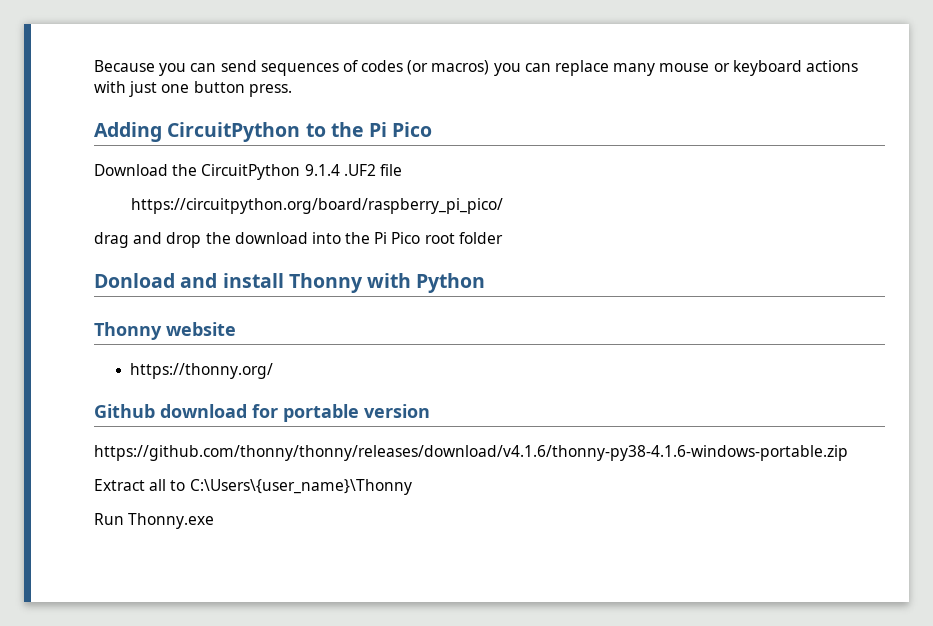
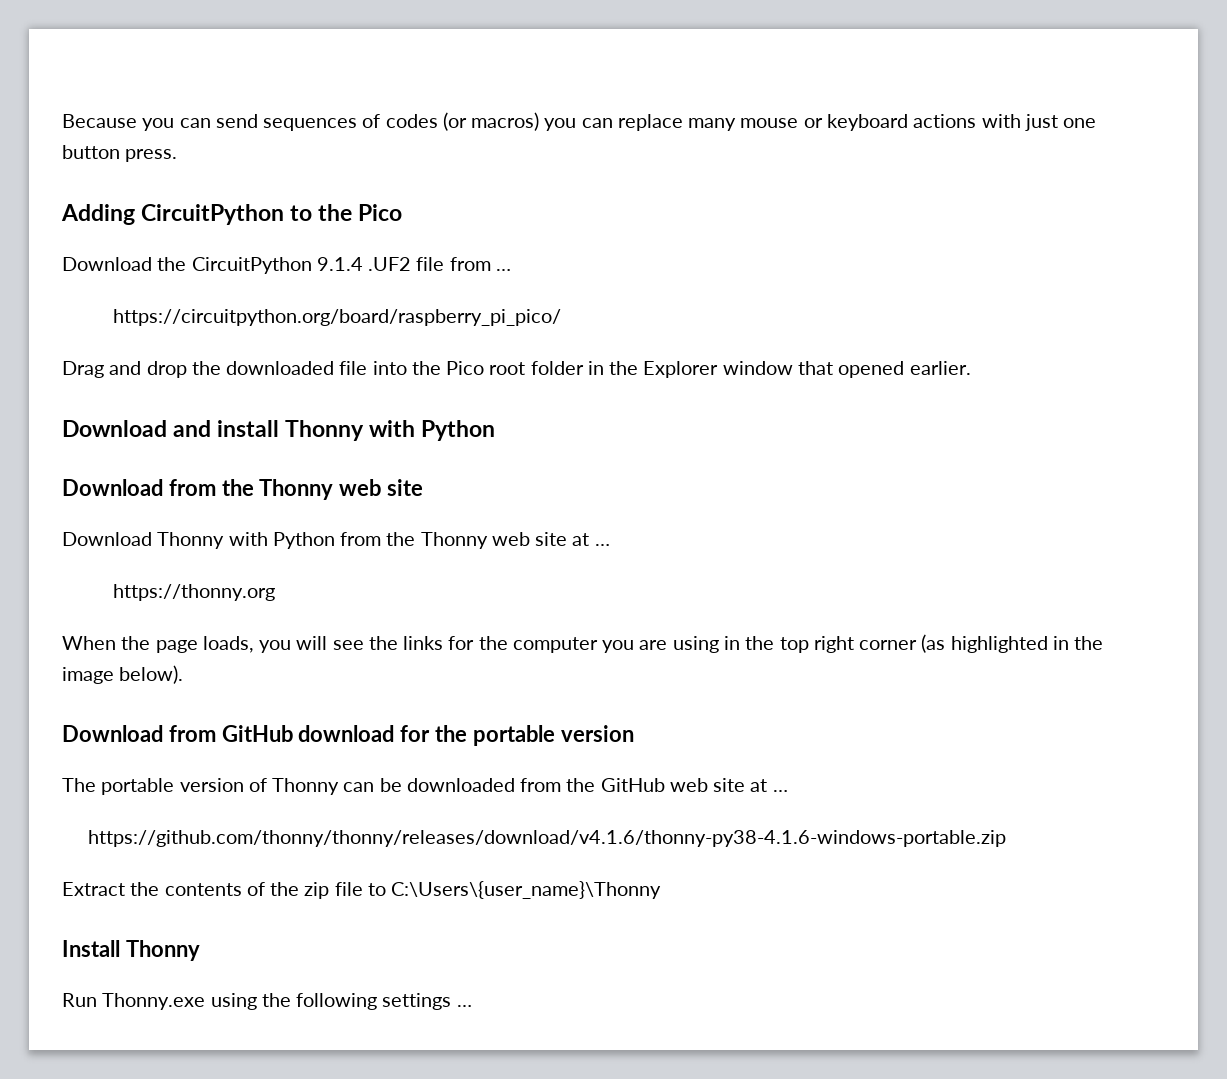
- Adding CircuitPython to the Pi Pico
+ Adding CircuitPython to the Pico
- Download the CircuitPython 9.1.4 .UF2 file
+ Download the CircuitPython 9.1.4 .UF2 file from …
- drag and drop the download into the Pi Pico root folder
- Donload and install Thonny with Python
+ Drag and drop the downloaded file into the Pico root folder in the Explorer window that opened earlier.
+ Download and install Thonny with Python
- Thonny website
- https://thonny.org/
- Github download for portable version
+ Download from the Thonny web site
+ Download Thonny with Python from the Thonny web site at …
+ https://thonny.org
+ When the page loads, you will see the links for the computer you are using in the top right corner (as highlighted in the image below).
+ Download from GitHub download for the portable version
+ The portable version of Thonny can be downloaded from the GitHub web site at …
  https://github.com/thonny/thonny/releases/download/v4.1.6/thonny-py38-4.1.6-windows-portable.zip
- Extract all to C:\Users\{user_name}\Thonny
+ Extract the contents of the zip file to C:\Users\{user_name}\Thonny
+ Install Thonny
- Run Thonny.exe
+ Run Thonny.exe using the following settings …

